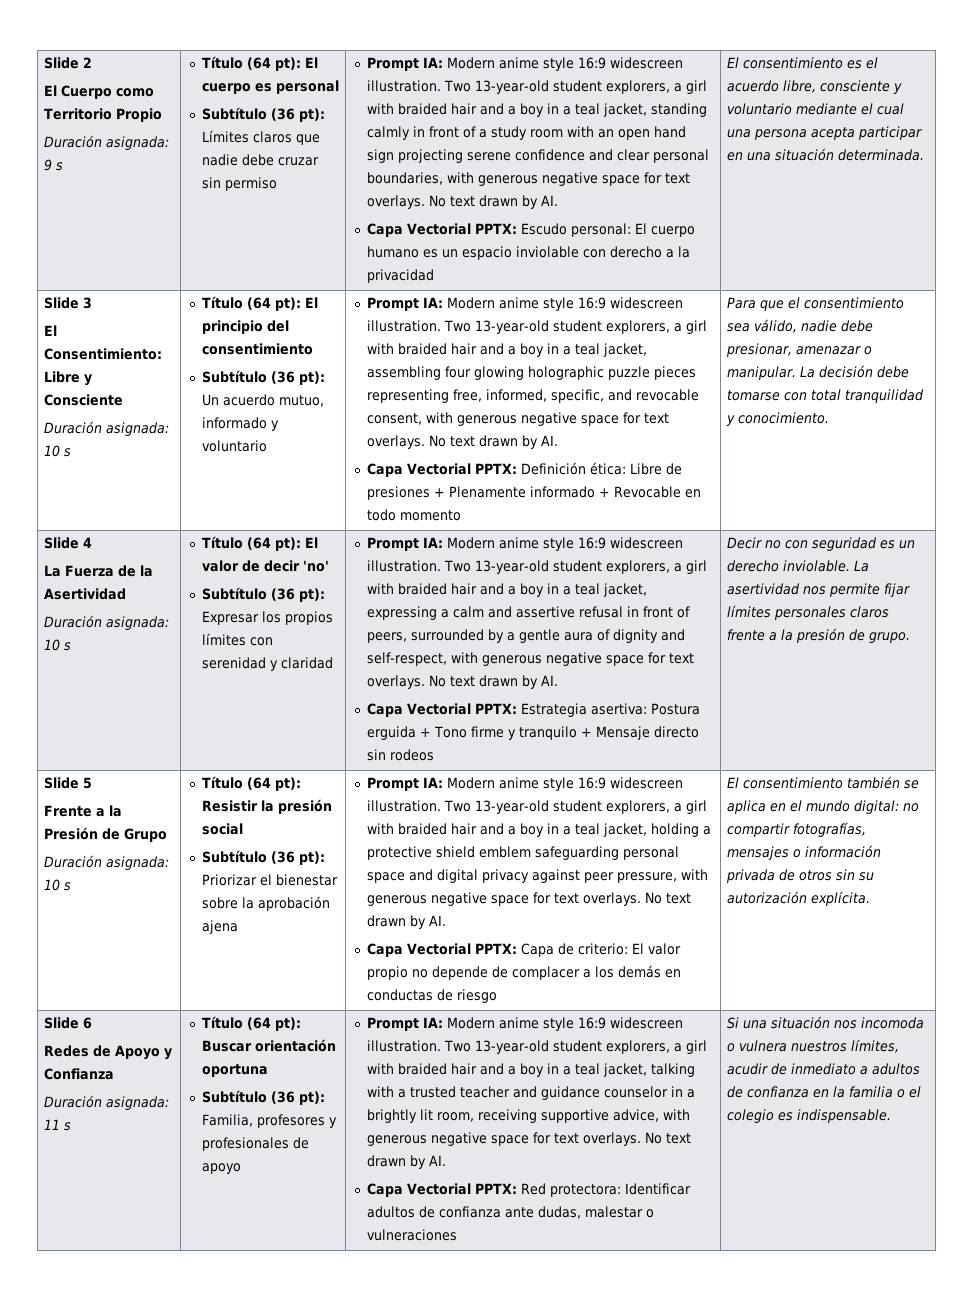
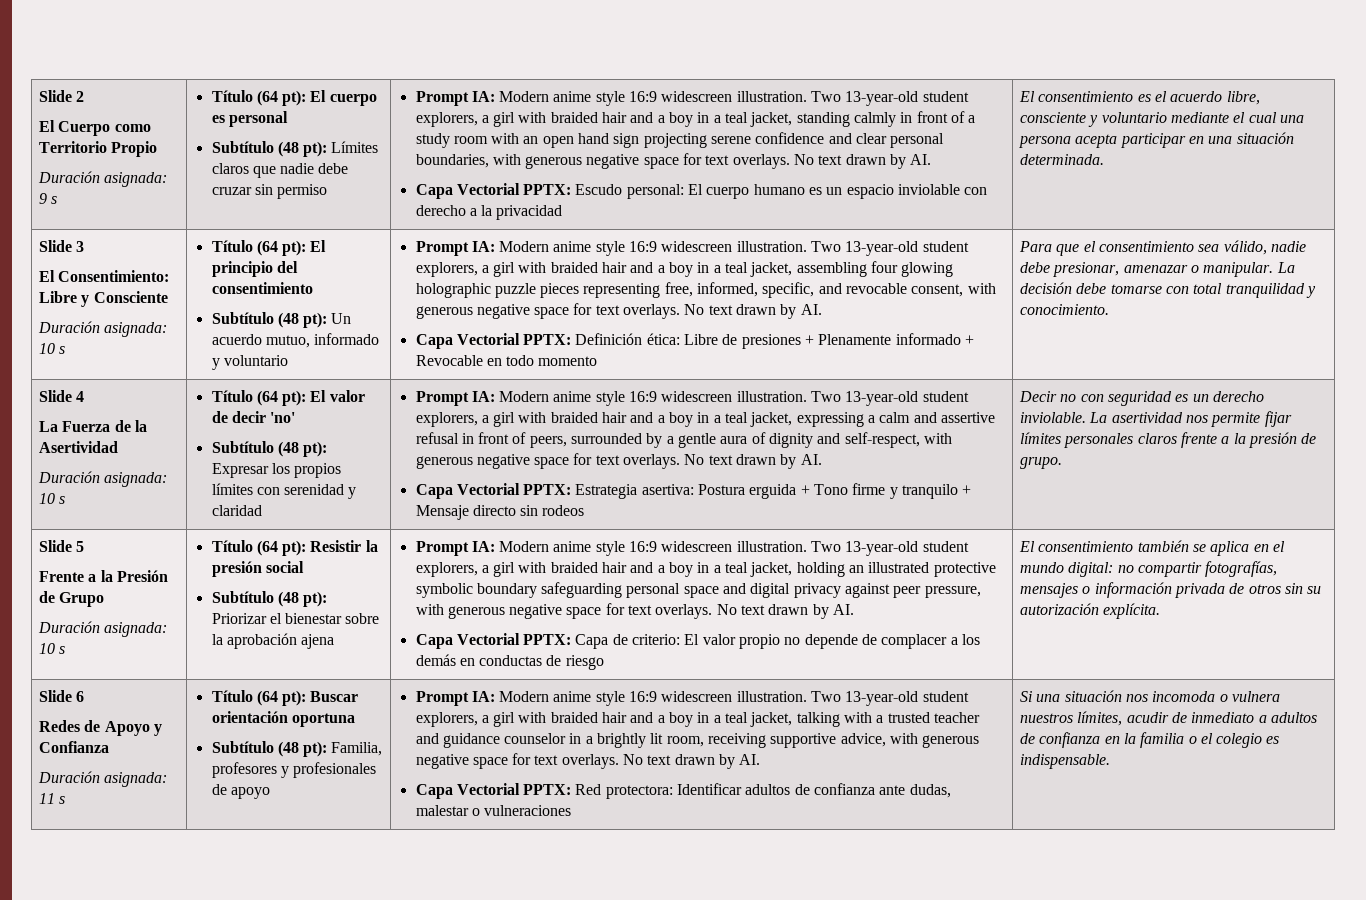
- Subtítulo (36 pt): Límites claros que nadie debe cruzar sin permiso
+ Subtítulo (48 pt): Límites claros que nadie debe cruzar sin permiso
- Subtítulo (36 pt): Un acuerdo mutuo, informado y voluntario
+ Subtítulo (48 pt): Un acuerdo mutuo, informado y voluntario
- Subtítulo (36 pt): Expresar los propios límites con serenidad y claridad
+ Subtítulo (48 pt): Expresar los propios límites con serenidad y claridad
- Subtítulo (36 pt): Priorizar el bienestar sobre la aprobación ajena
+ Subtítulo (48 pt): Priorizar el bienestar sobre la aprobación ajena
- Two 13-year-old student explorers, a girl with braided hair and a boy in a teal jacket, holding a protective shield emblem safeguarding personal space and digital privacy against peer pressure, with generous negative space for text overlays.
+ Two 13-year-old student explorers, a girl with braided hair and a boy in a teal jacket, holding an illustrated protective symbolic boundary safeguarding personal space and digital privacy against peer pressure, with generous negative space for text overlays.
- Subtítulo (36 pt): Familia, profesores y profesionales de apoyo
+ Subtítulo (48 pt): Familia, profesores y profesionales de apoyo

